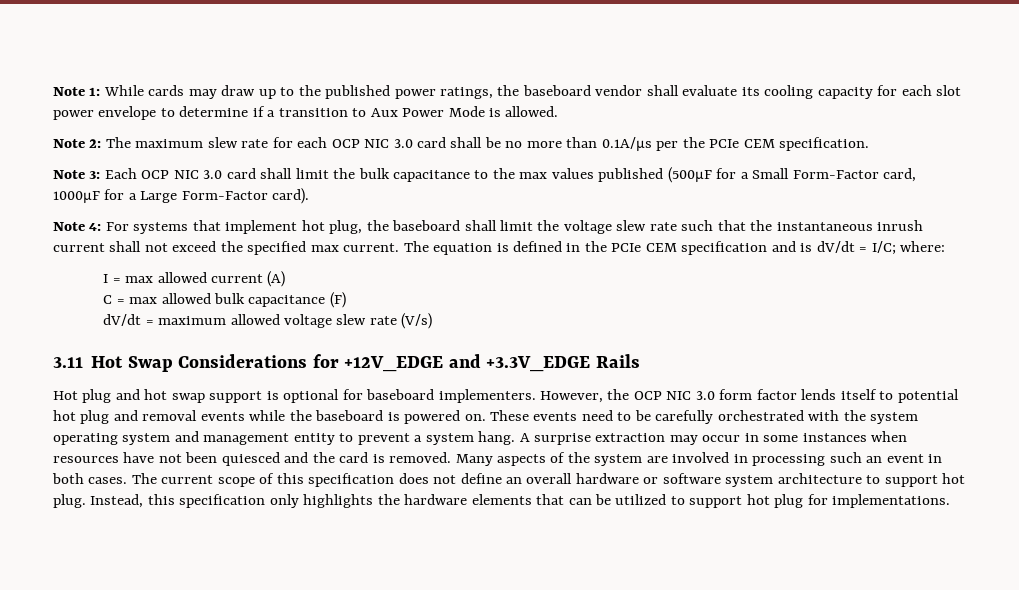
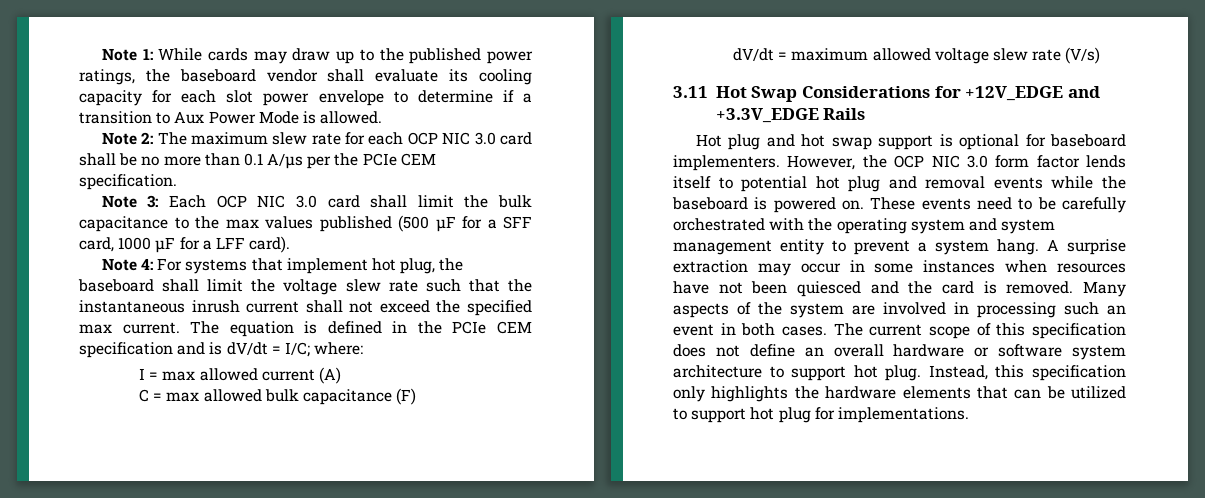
- Note 2: The maximum slew rate for each OCP NIC 3.0 card shall be no more than 0.1A/μs per the PCIe CEM specification.
+ Note 2: The maximum slew rate for each OCP NIC 3.0 card shall be no more than 0.1 A/μs per the PCIe CEM specification.
- Note 3: Each OCP NIC 3.0 card shall limit the bulk capacitance to the max values published (500μF for a Small Form-Factor card, 1000μF for a Large Form-Factor card).
+ Note 3: Each OCP NIC 3.0 card shall limit the bulk capacitance to the max values published (500 μF for a SFF card, 1000 μF for a LFF card).
- These events need to be carefully orchestrated with the system operating system and management entity to prevent a system hang.
+ These events need to be carefully orchestrated with the operating system and system management entity to prevent a system hang.

